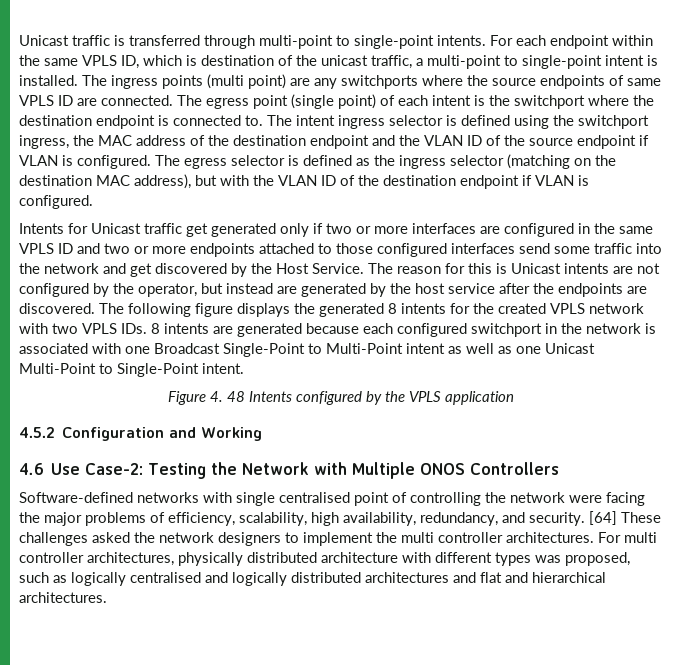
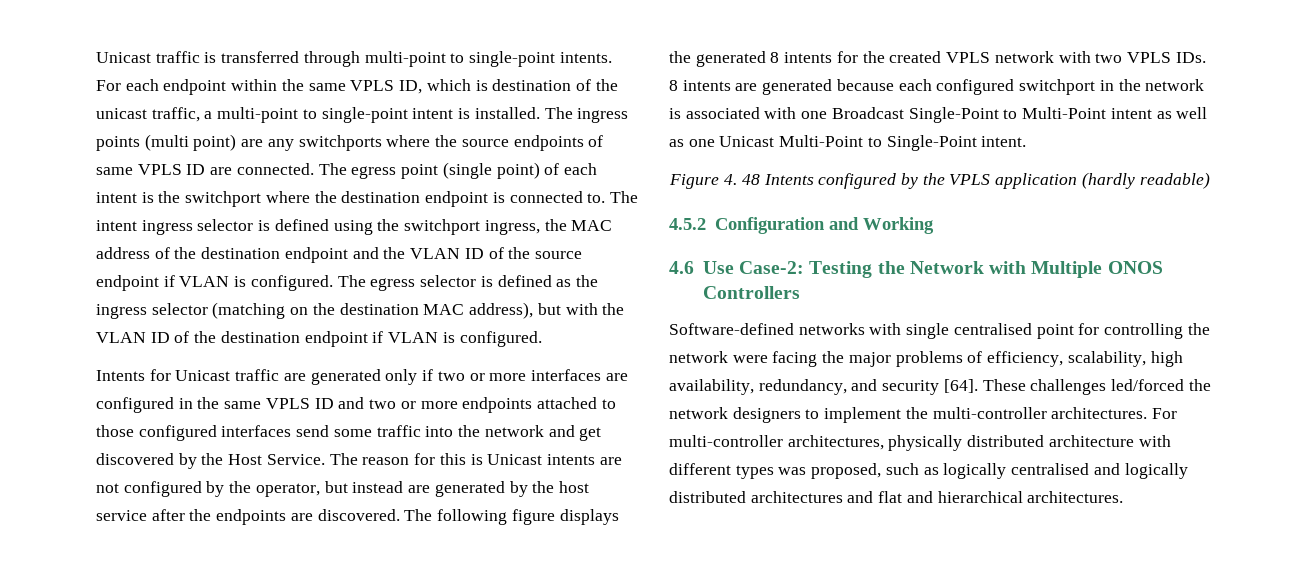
- Intents for Unicast traffic get generated only if two or more interfaces are configured in the same VPLS ID and two or more endpoints attached to those configured interfaces send some traffic into the network and get discovered by the Host Service.
+ Intents for Unicast traffic are generated only if two or more interfaces are configured in the same VPLS ID and two or more endpoints attached to those configured interfaces send some traffic into the network and get discovered by the Host Service.
- Figure 4. 48 Intents configured by the VPLS application
+ Figure 4. 48 Intents configured by the VPLS application (hardly readable)
- Software-defined networks with single centralised point of controlling the network were facing the major problems of efficiency, scalability, high availability, redundancy, and security. [64] These challenges asked the network designers to implement the multi controller architectures. For multi controller architectures, physically distributed architecture with different types was proposed, such as logically centralised and logically distributed architectures and flat and hierarchical architectures.
+ Software-defined networks with single centralised point for controlling the network were facing the major problems of efficiency, scalability, high availability, redundancy, and security [64]. These challenges led/forced the network designers to implement the multi-controller architectures. For multi-controller architectures, physically distributed architecture with different types was proposed, such as logically centralised and logically distributed architectures and flat and hierarchical architectures.

